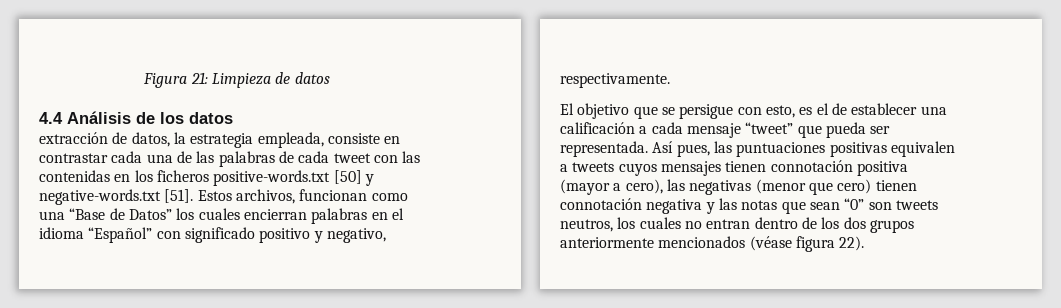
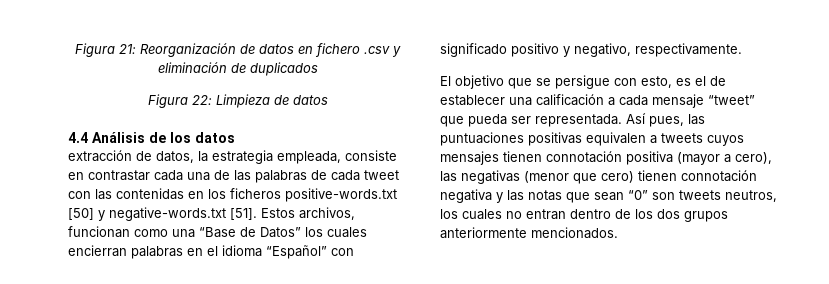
- Figura 21: Limpieza de datos
+ Figura 21: Reorganización de datos en fichero .csv y eliminación de duplicados
+ Figura 22: Limpieza de datos
- Así pues, las puntuaciones positivas equivalen a tweets cuyos mensajes tienen connotación positiva (mayor a cero), las negativas (menor que cero) tienen connotación negativa y las notas que sean “0” son tweets neutros, los cuales no entran dentro de los dos grupos anteriormente mencionados (véase figura 22).
+ Así pues, las puntuaciones positivas equivalen a tweets cuyos mensajes tienen connotación positiva (mayor a cero), las negativas (menor que cero) tienen connotación negativa y las notas que sean “0” son tweets neutros, los cuales no entran dentro de los dos grupos anteriormente mencionados.

